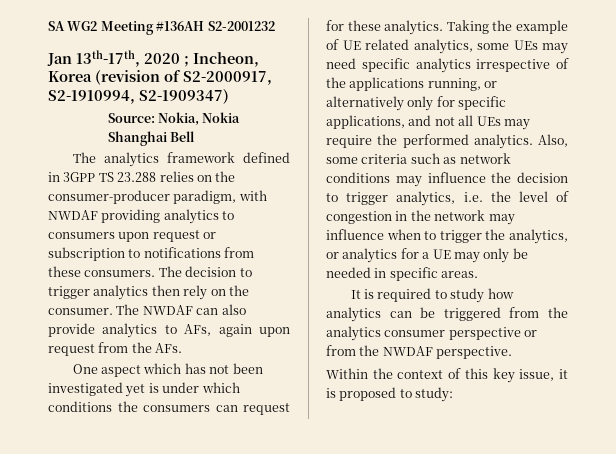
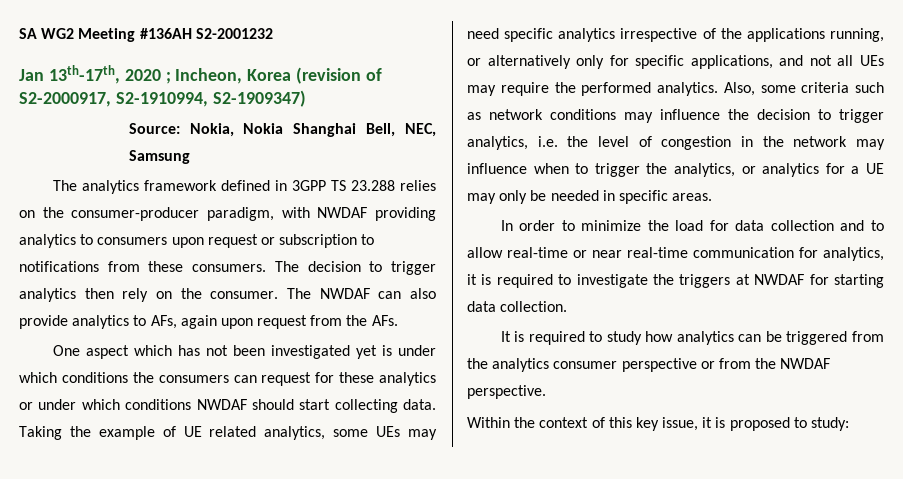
- Source: Nokia, Nokia Shanghai Bell
+ Source: Nokia, Nokia Shanghai Bell, NEC, Samsung
- One aspect which has not been investigated yet is under which conditions the consumers can request for these analytics.
+ One aspect which has not been investigated yet is under which conditions the consumers can request for these analytics or under which conditions NWDAF should start collecting data.
+ In order to minimize the load for data collection and to allow real-time or near real-time communication for analytics, it is required to investigate the triggers at NWDAF for starting data collection.

